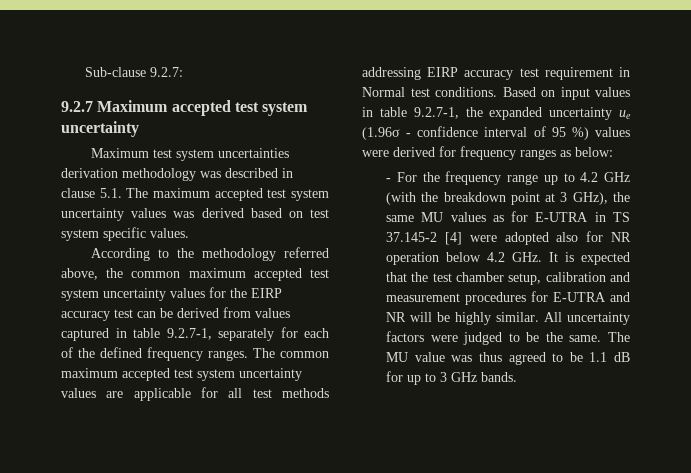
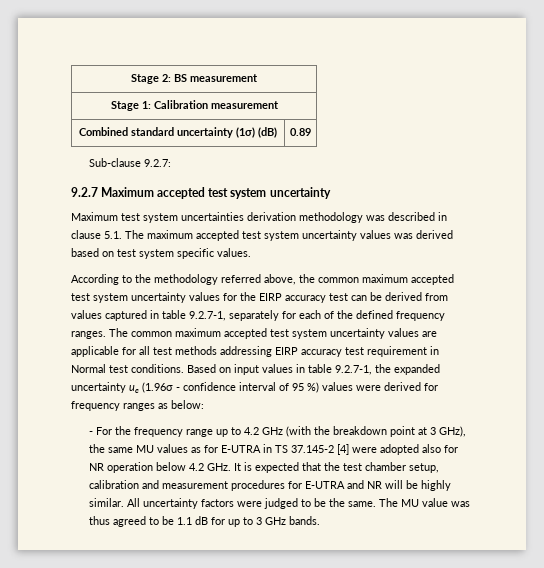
+ Stage 2: BS measurement
+ Stage 1: Calibration measurement
+ Combined standard uncertainty (1σ) (dB) | 0.89

